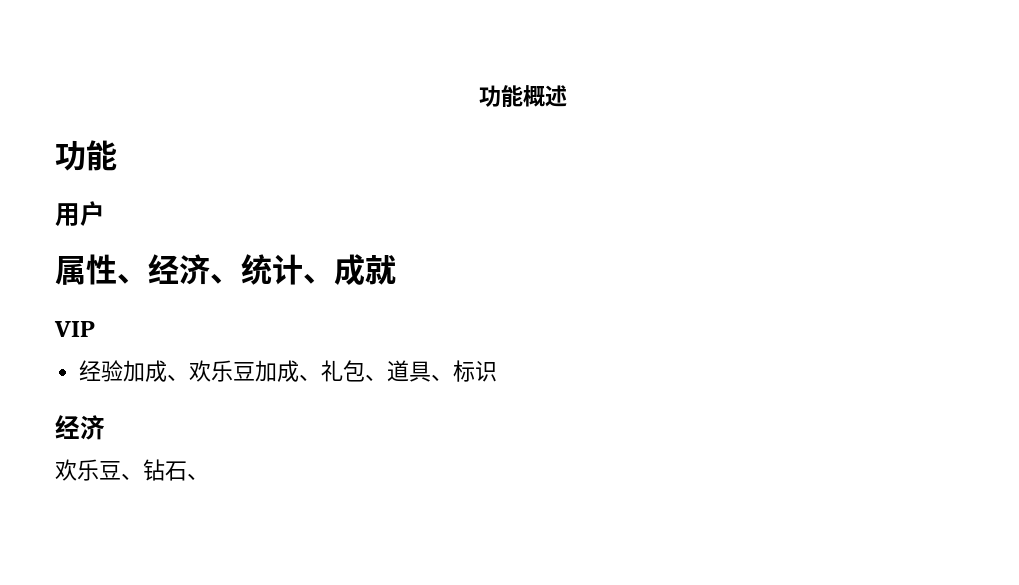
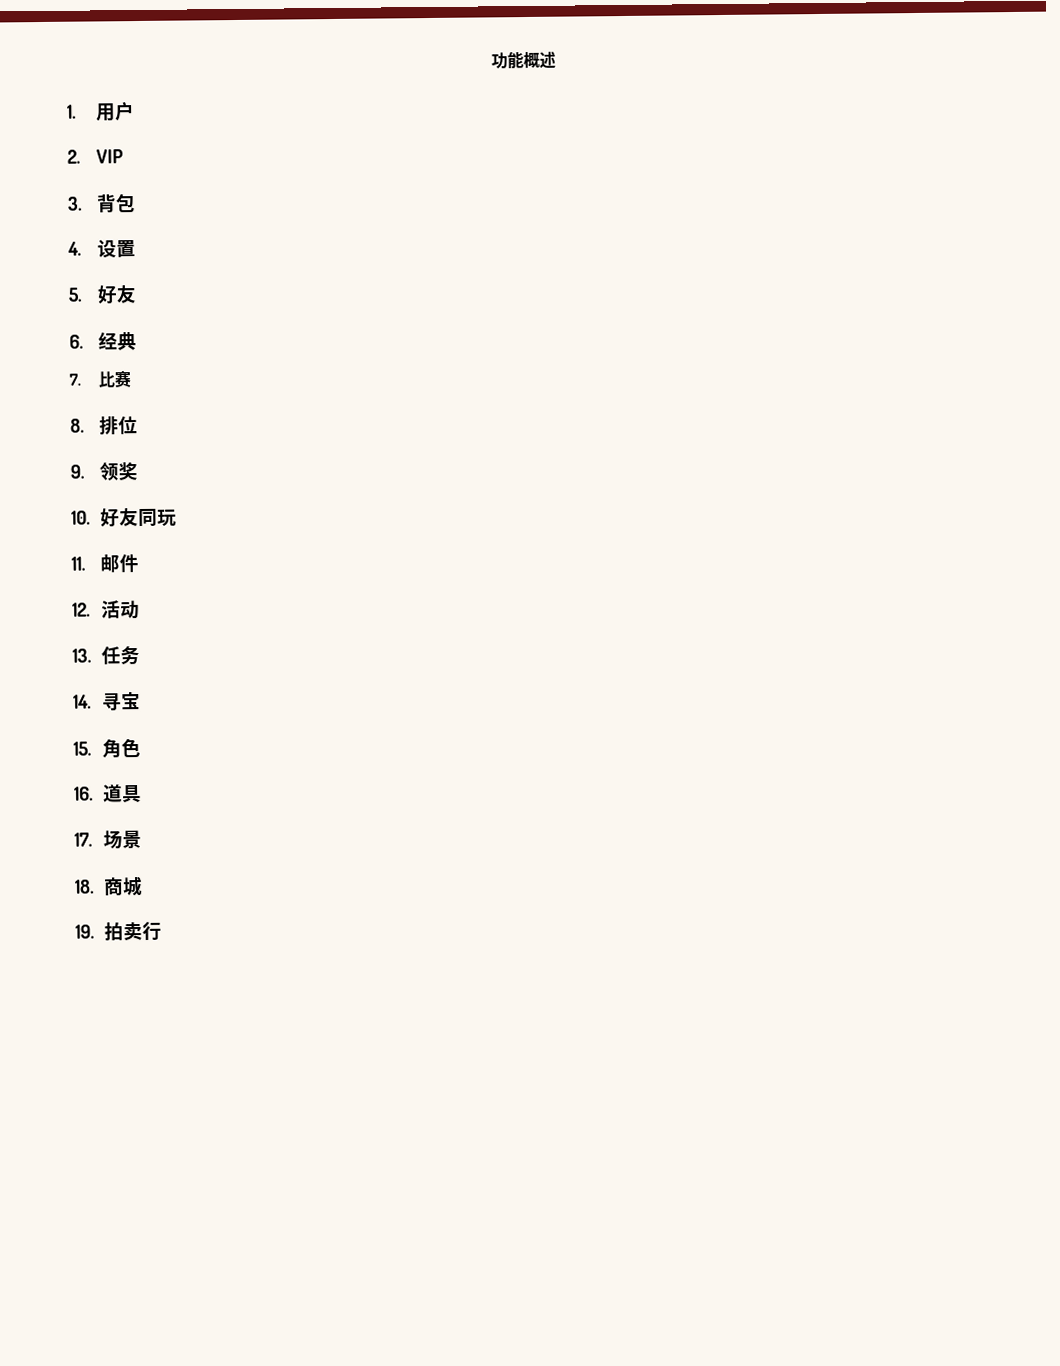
  功能概述
- 功能
- 用户
+ 1.用户
- 属性、经济、统计、成就
- VIP
- 经验加成、欢乐豆加成、礼包、道具、标识
- 经济
- 欢乐豆、钻石、
+ 2. VIP
+ 3.背包
+ 4.设置
+ 5.好友
+ 6.经典
+ 7.比赛
+ 8.排位
+ 9.领奖
+ 10.好友同玩
+ 11.邮件
+ 12.活动
+ 13.任务
+ 14.寻宝
+ 15.角色
+ 16.道具
+ 17.场景
+ 18.商城
+ 19.拍卖行

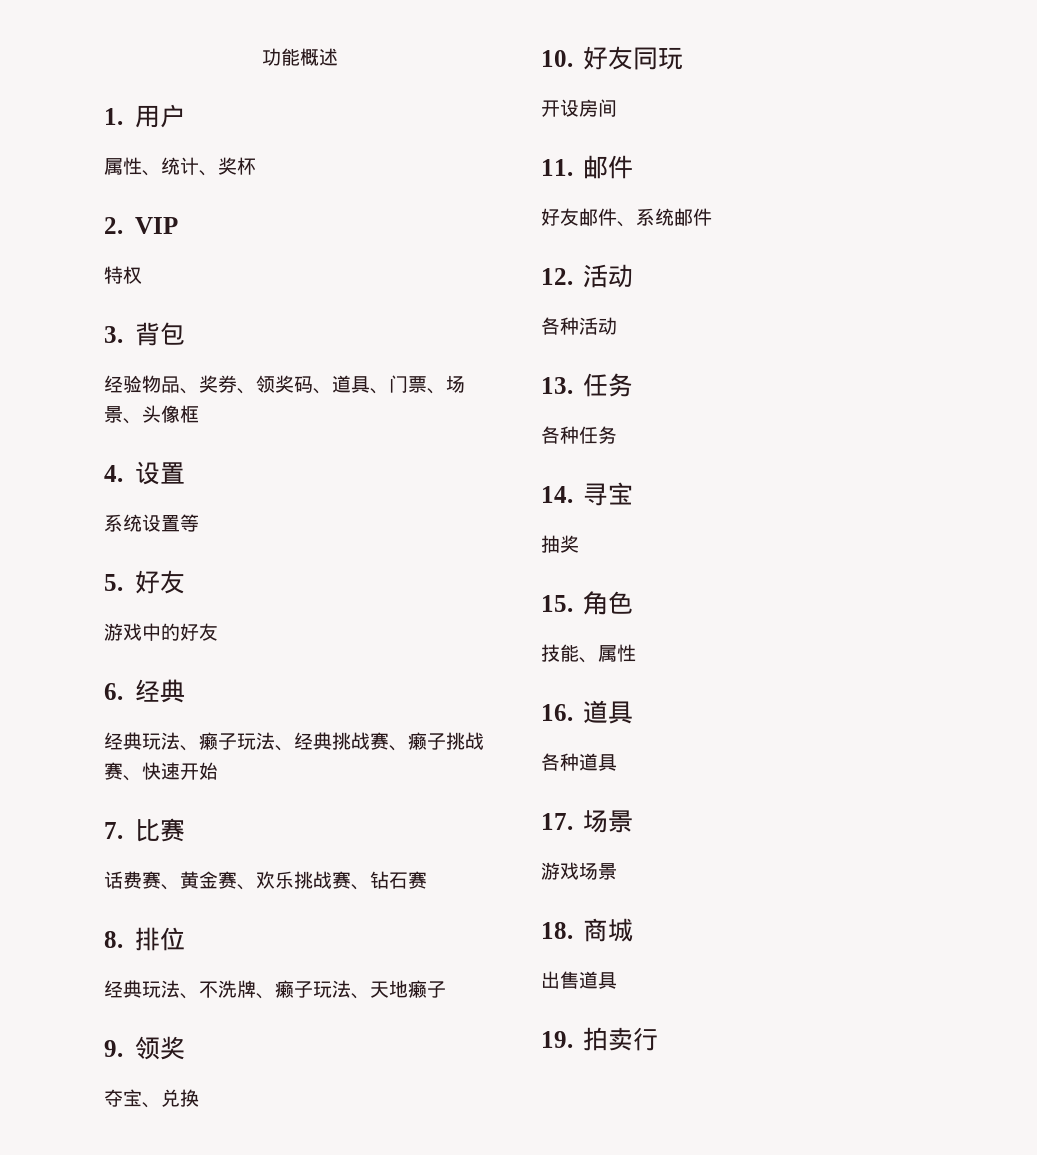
+ 属性、统计、奖杯
+ 特权
+ 经验物品、奖券、领奖码、道具、门票、场景、头像框
+ 系统设置等
+ 游戏中的好友
+ 经典玩法、癞子玩法、经典挑战赛、癞子挑战赛、快速开始
  7.比赛
+ 话费赛、黄金赛、欢乐挑战赛、钻石赛
  8.排位
+ 经典玩法、不洗牌、癞子玩法、天地癞子
+ 夺宝、兑换
+ 开设房间
+ 好友邮件、系统邮件
+ 各种活动
+ 各种任务
+ 抽奖
+ 技能、属性
+ 各种道具
+ 游戏场景
+ 出售道具

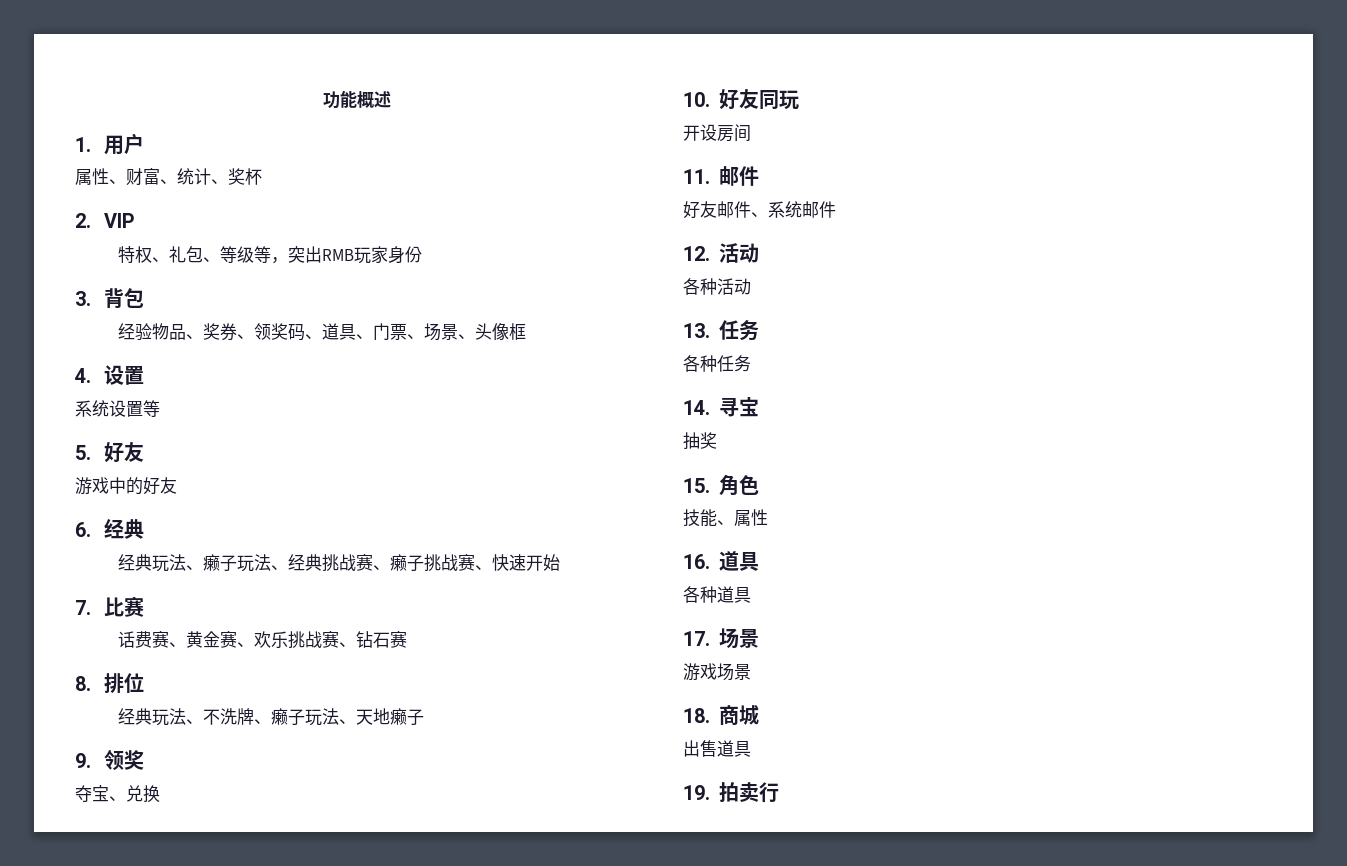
- 属性、统计、奖杯
+ 属性、财富、统计、奖杯
- 特权
+ 特权、礼包、等级等，突出RMB玩家身份

